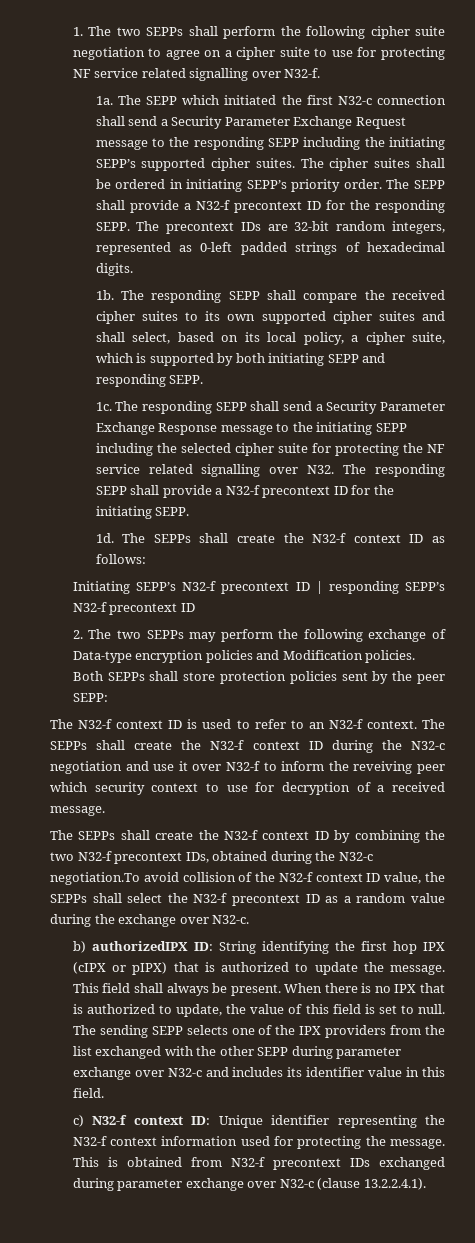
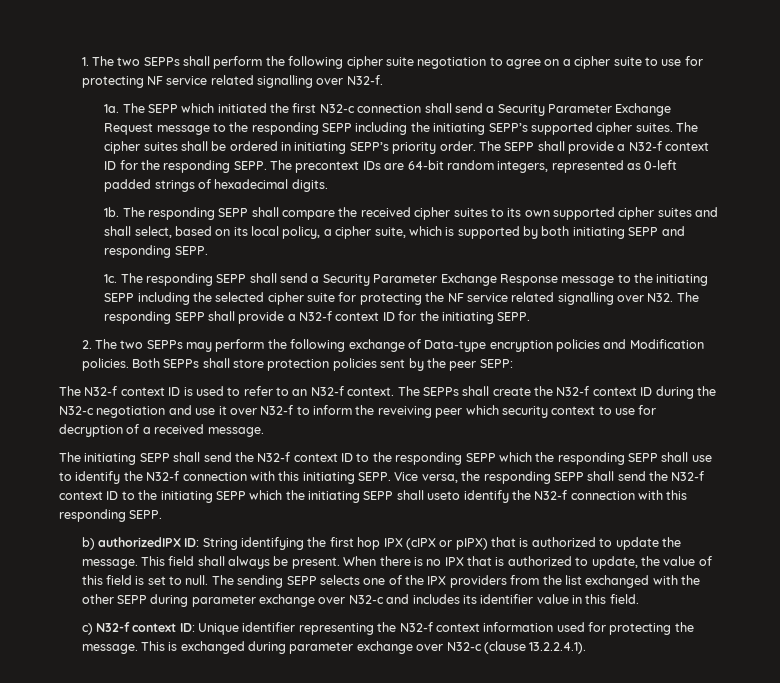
- The SEPP shall provide a N32-f precontext ID for the responding SEPP.
+ The SEPP shall provide a N32-f context ID for the responding SEPP.
- The precontext IDs are 32-bit random integers, represented as 0-left padded strings of hexadecimal digits.
+ The precontext IDs are 64-bit random integers, represented as 0-left padded strings of hexadecimal digits.
- The responding SEPP shall send a Security Parameter Exchange Response message to the initiating SEPP including the selected cipher suite for protecting the NF service related signalling over N32. The responding SEPP shall provide a N32-f precontext ID for the initiating SEPP.
+ The responding SEPP shall send a Security Parameter Exchange Response message to the initiating SEPP including the selected cipher suite for protecting the NF service related signalling over N32. The responding SEPP shall provide a N32-f context ID for the initiating SEPP.
- 1d. The SEPPs shall create the N32-f context ID as follows:
- Initiating SEPP’s N32-f precontext ID | responding SEPP’s N32-f precontext ID
- The SEPPs shall create the N32-f context ID by combining the two N32-f precontext IDs, obtained during the N32-c negotiation.To avoid collision of the N32-f context ID value, the SEPPs shall select the N32-f precontext ID as a random value during the exchange over N32-c.
+ The initiating SEPP shall send the N32-f context ID to the responding SEPP which the responding SEPP shall use to identify the N32-f connection with this initiating SEPP. Vice versa, the responding SEPP shall send the N32-f context ID to the initiating SEPP which the initiating SEPP shall useto identify the N32-f connection with this responding SEPP.
- This is obtained from N32-f precontext IDs exchanged during parameter exchange over N32-c (clause 13.2.2.4.1).
+ This is exchanged during parameter exchange over N32-c (clause 13.2.2.4.1).

